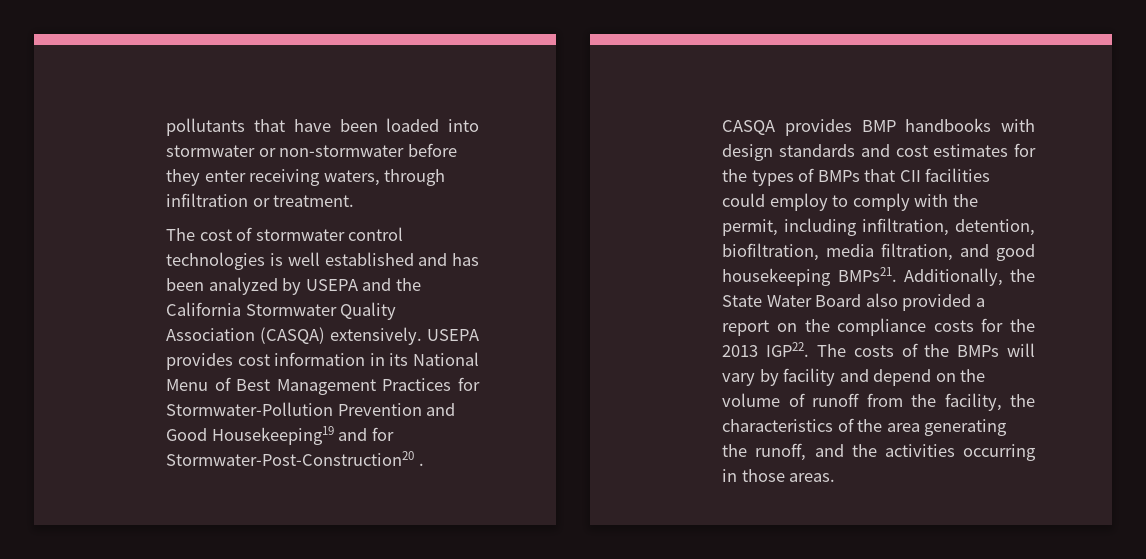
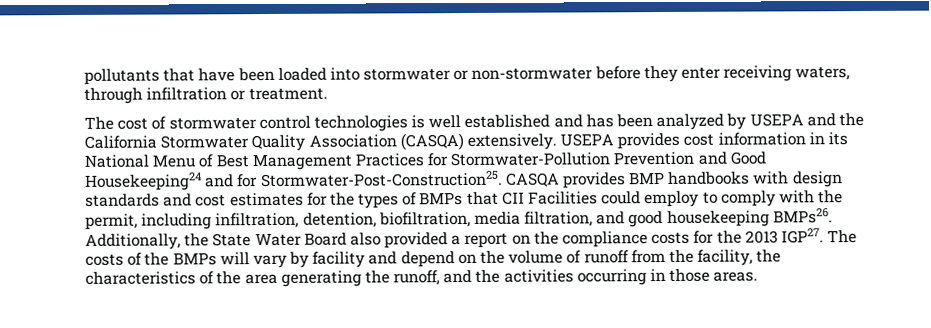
- USEPA provides cost information in its National Menu of Best Management Practices for Stormwater-Pollution Prevention and Good Housekeeping19 and for Stormwater-Post-Construction20 .
+ USEPA provides cost information in its National Menu of Best Management Practices for Stormwater-Pollution Prevention and Good Housekeeping24 and for Stormwater-Post-Construction25.
- CASQA provides BMP handbooks with design standards and cost estimates for the types of BMPs that CII facilities could employ to comply with the permit, including infiltration, detention, biofiltration, media filtration, and good housekeeping BMPs21.
+ CASQA provides BMP handbooks with design standards and cost estimates for the types of BMPs that CII Facilities could employ to comply with the permit, including infiltration, detention, biofiltration, media filtration, and good housekeeping BMPs26.
- Additionally, the State Water Board also provided a report on the compliance costs for the 2013 IGP22.
+ Additionally, the State Water Board also provided a report on the compliance costs for the 2013 IGP27.

